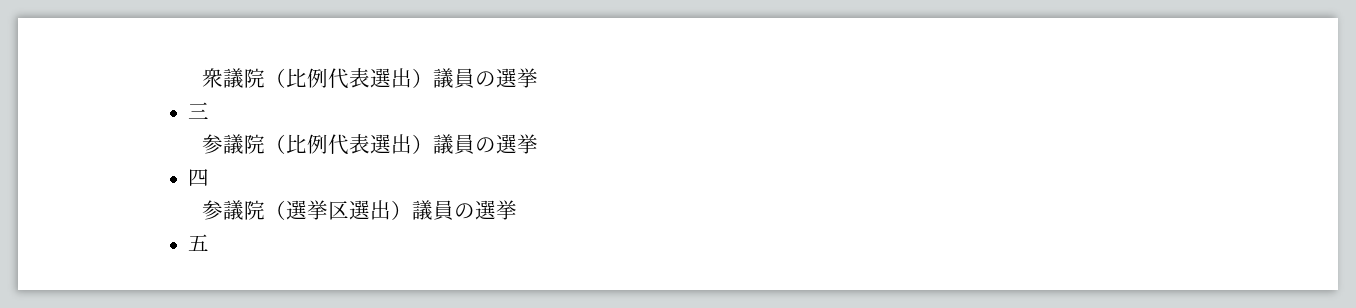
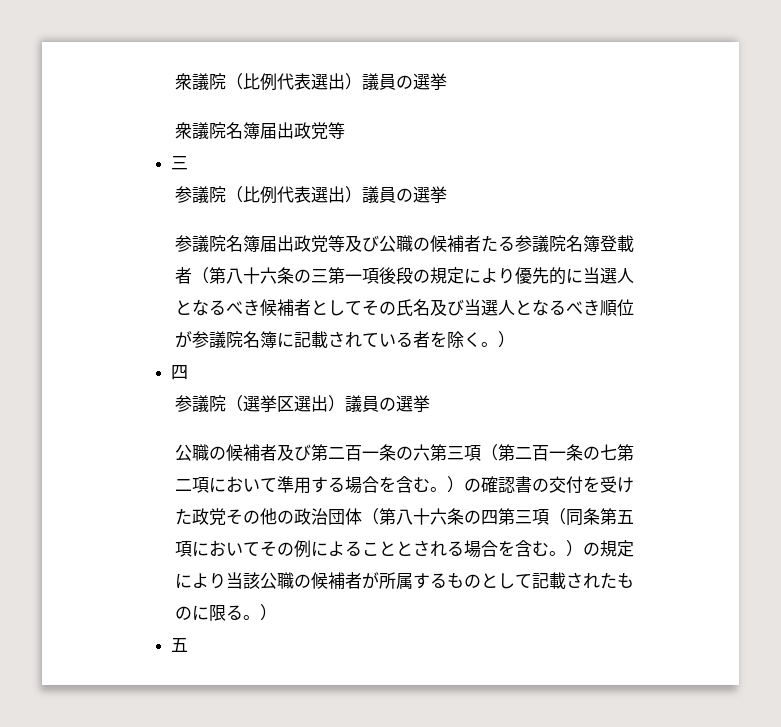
+ 衆議院名簿届出政党等
+ 参議院名簿届出政党等及び公職の候補者たる参議院名簿登載者（第八十六条の三第一項後段の規定により優先的に当選人となるべき候補者としてその氏名及び当選人となるべき順位が参議院名簿に記載されている者を除く。）
+ 公職の候補者及び第二百一条の六第三項（第二百一条の七第二項において準用する場合を含む。）の確認書の交付を受けた政党その他の政治団体（第八十六条の四第三項（同条第五項においてその例によることとされる場合を含む。）の規定により当該公職の候補者が所属するものとして記載されたものに限る。）

